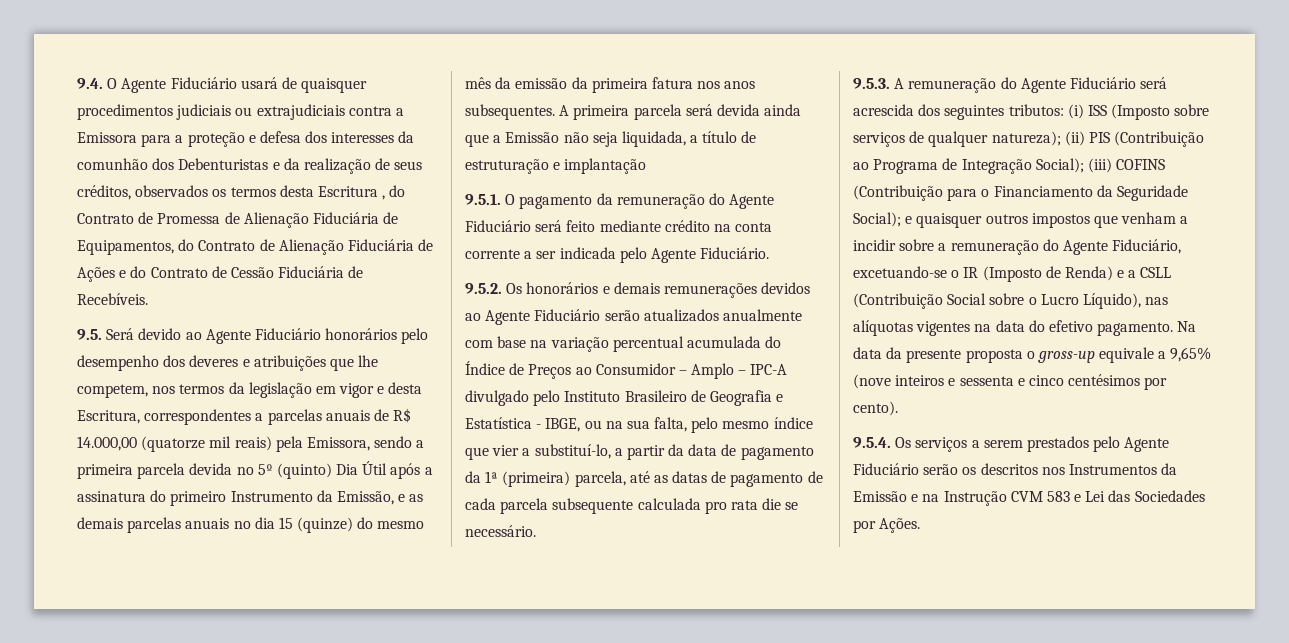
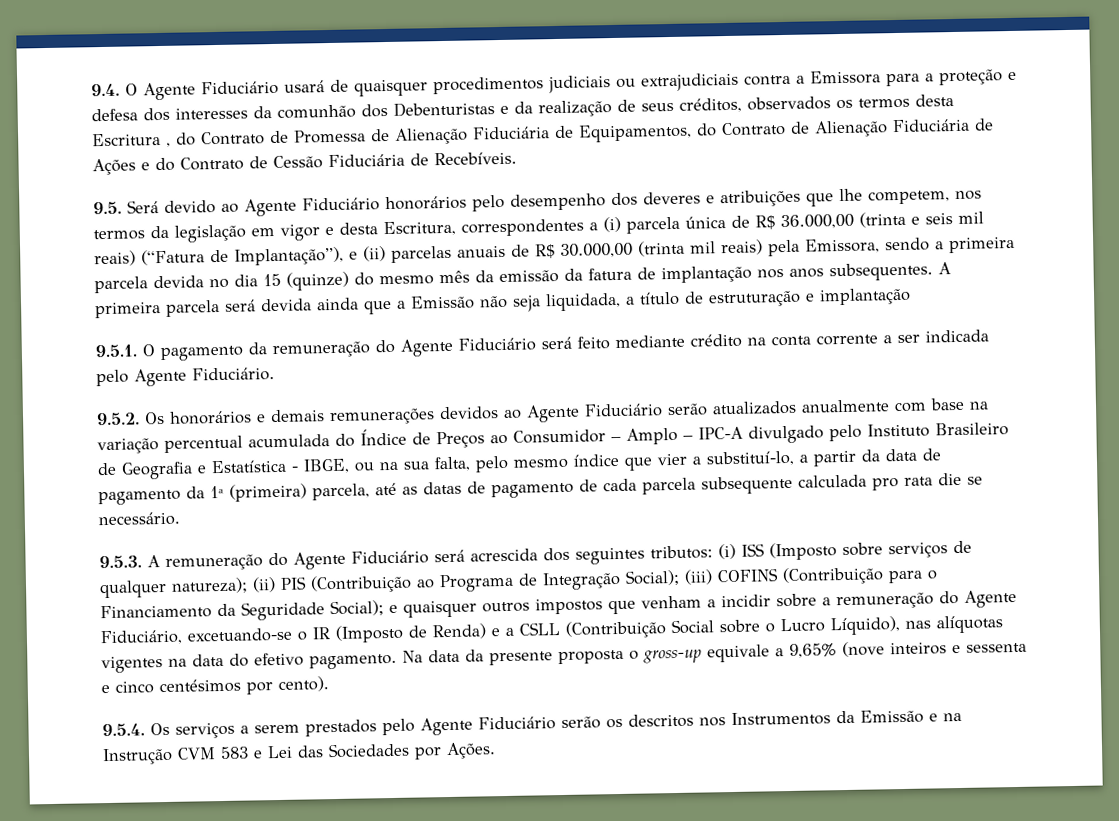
- 9.5. Será devido ao Agente Fiduciário honorários pelo desempenho dos deveres e atribuições que lhe competem, nos termos da legislação em vigor e desta Escritura, correspondentes a parcelas anuais de R$ 14.000,00 (quatorze mil reais) pela Emissora, sendo a primeira parcela devida no 5º (quinto) Dia Útil após a assinatura do primeiro Instrumento da Emissão, e as demais parcelas anuais no dia 15 (quinze) do mesmo mês da emissão da primeira fatura nos anos subsequentes.
+ 9.5. Será devido ao Agente Fiduciário honorários pelo desempenho dos deveres e atribuições que lhe competem, nos termos da legislação em vigor e desta Escritura, correspondentes a (i) parcela única de R$ 36.000,00 (trinta e seis mil reais) (“Fatura de Implantação”), e (ii) parcelas anuais de R$ 30.000,00 (trinta mil reais) pela Emissora, sendo a primeira parcela devida no dia 15 (quinze) do mesmo mês da emissão da fatura de implantação nos anos subsequentes.

